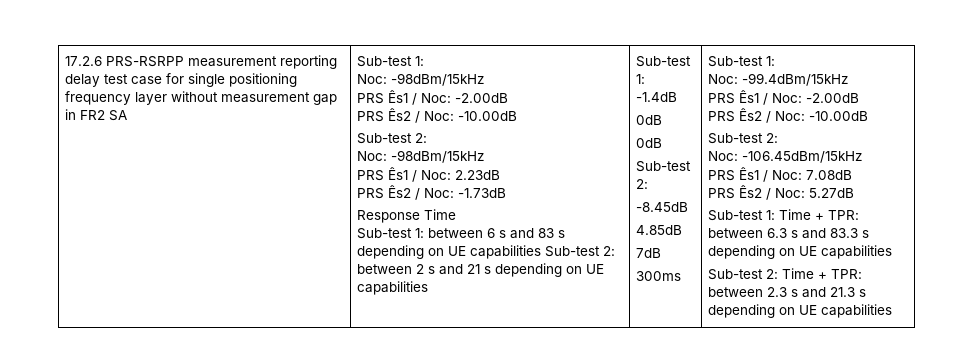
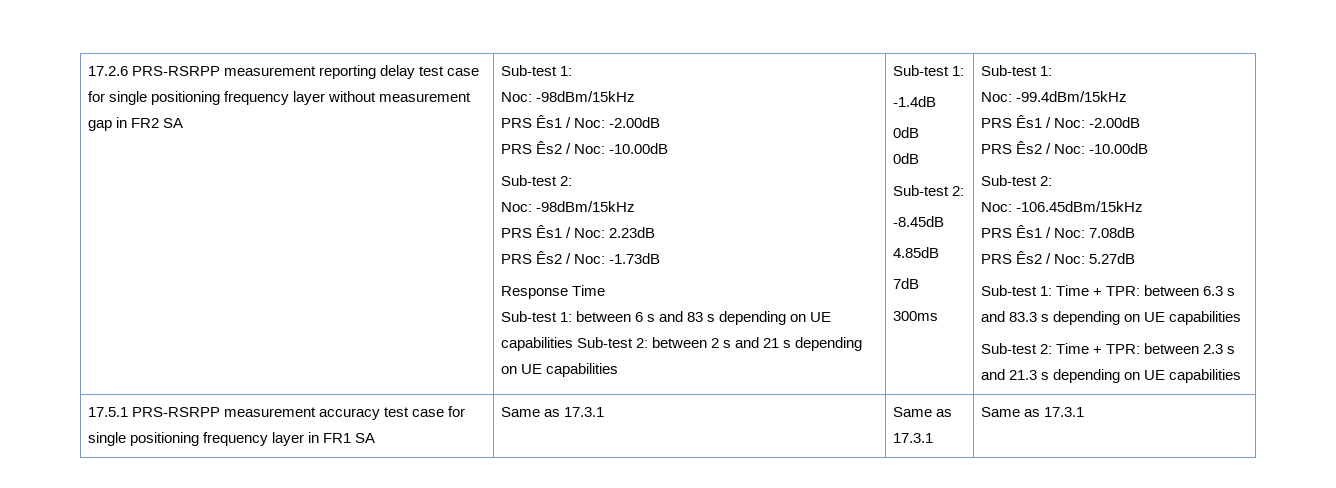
+ 17.5.1 PRS-RSRPP measurement accuracy test case for single positioning frequency layer in FR1 SA | Same as 17.3.1 | Same as 17.3.1 | Same as 17.3.1

